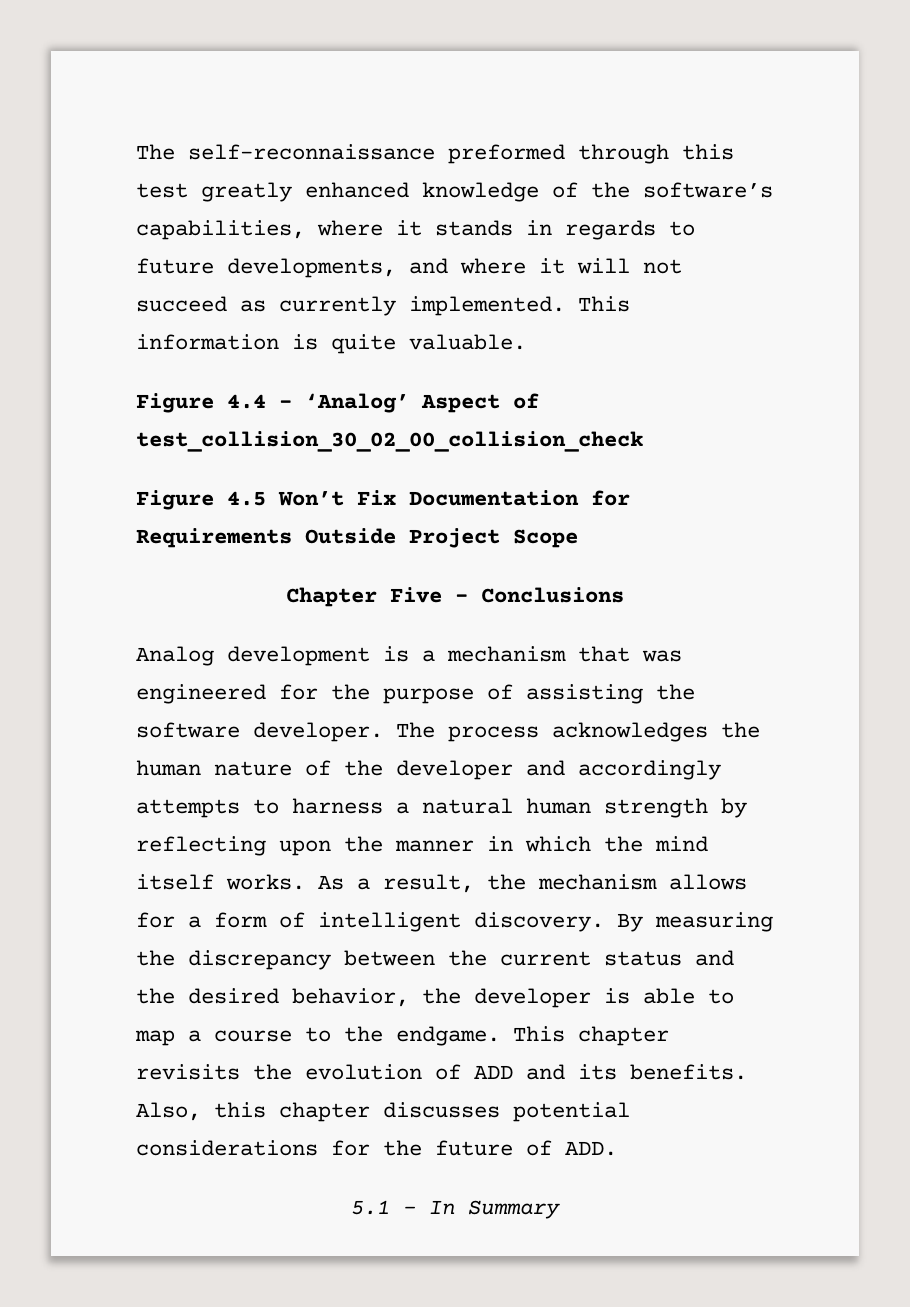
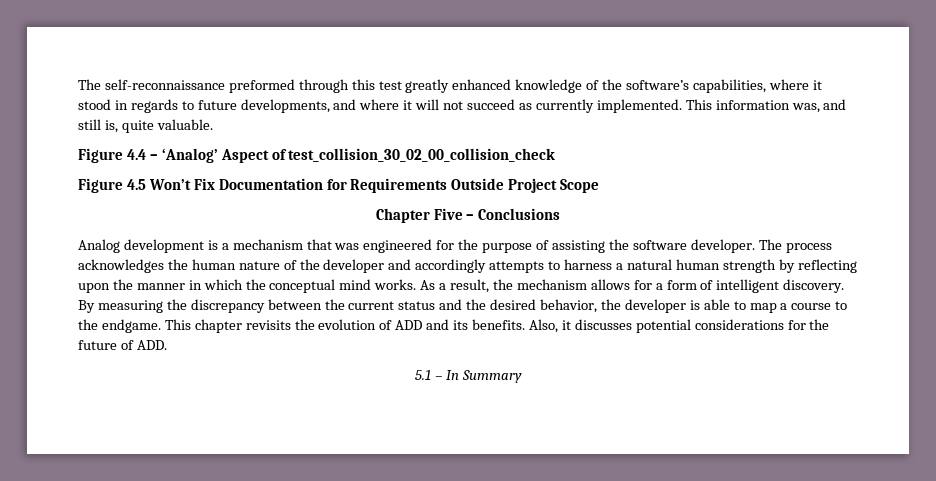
- The self-reconnaissance preformed through this test greatly enhanced knowledge of the software’s capabilities, where it stands in regards to future developments, and where it will not succeed as currently implemented.
+ The self-reconnaissance preformed through this test greatly enhanced knowledge of the software’s capabilities, where it stood in regards to future developments, and where it will not succeed as currently implemented.
- This information is quite valuable.
+ This information was, and still is, quite valuable.
- The process acknowledges the human nature of the developer and accordingly attempts to harness a natural human strength by reflecting upon the manner in which the mind itself works.
+ The process acknowledges the human nature of the developer and accordingly attempts to harness a natural human strength by reflecting upon the manner in which the conceptual mind works.
- Also, this chapter discusses potential considerations for the future of ADD.
+ Also, it discusses potential considerations for the future of ADD.

